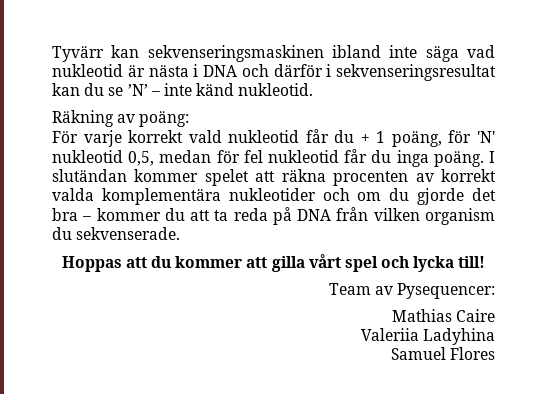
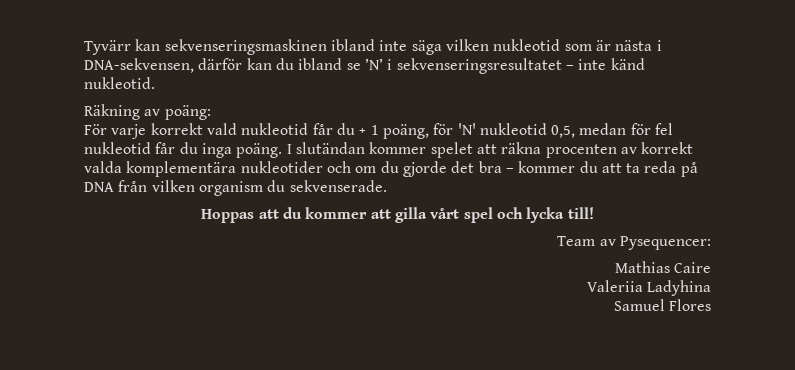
- Tyvärr kan sekvenseringsmaskinen ibland inte säga vad nukleotid är nästa i DNA och därför i sekvenseringsresultat kan du se ’N’ – inte känd nukleotid.
+ Tyvärr kan sekvenseringsmaskinen ibland inte säga vilken nukleotid som är nästa i DNA-sekvensen, därför kan du ibland se ’N’ i sekvenseringsresultatet – inte känd nukleotid.

